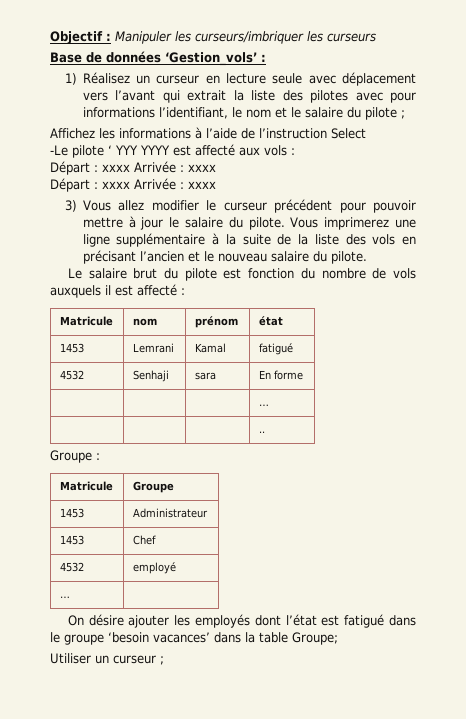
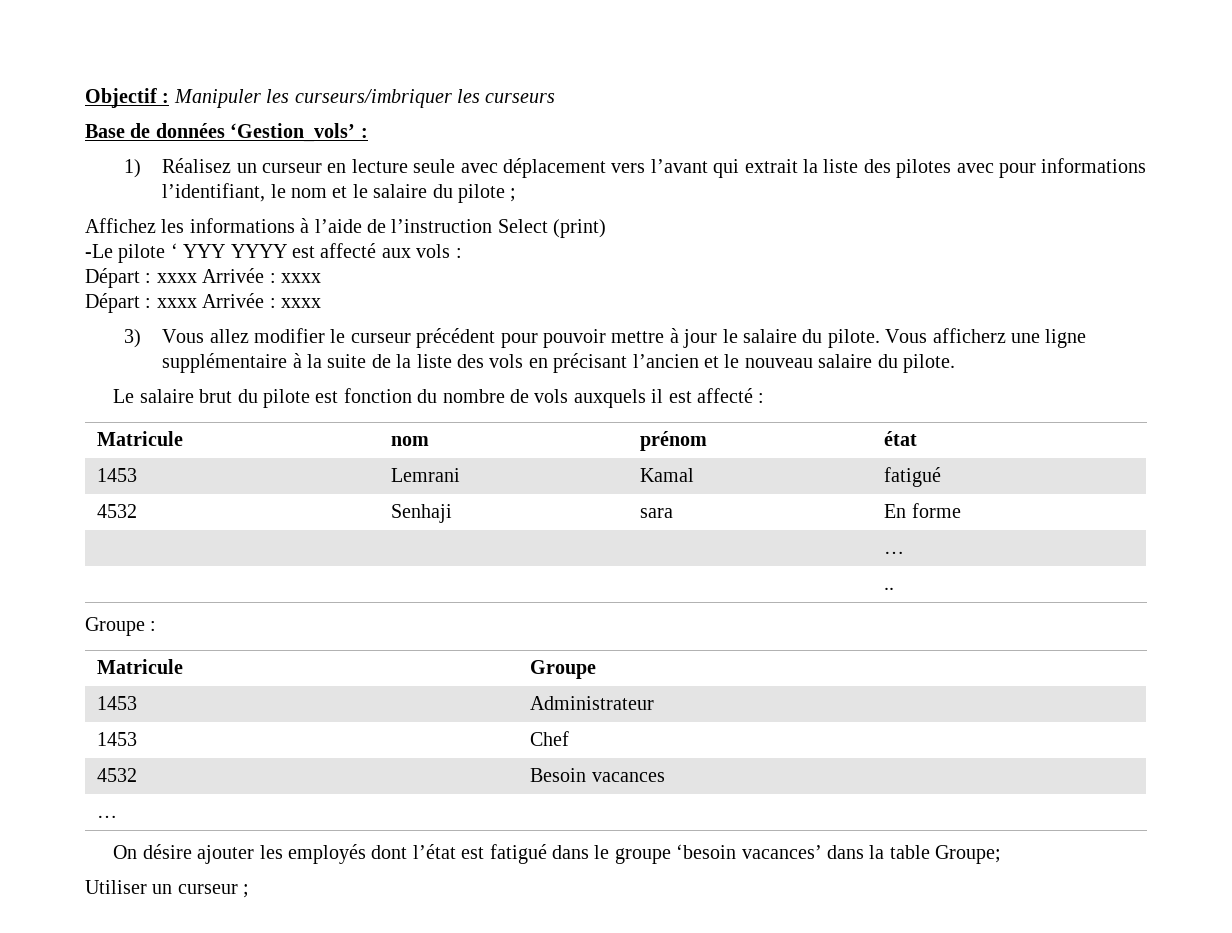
- Affichez les informations à l’aide de l’instruction Select
+ Affichez les informations à l’aide de l’instruction Select (print)
- Vous imprimerez une ligne supplémentaire à la suite de la liste des vols en précisant l’ancien et le nouveau salaire du pilote.
+ Vous afficherz une ligne supplémentaire à la suite de la liste des vols en précisant l’ancien et le nouveau salaire du pilote.
- 4532 | employé
+ 4532 | Besoin vacances

